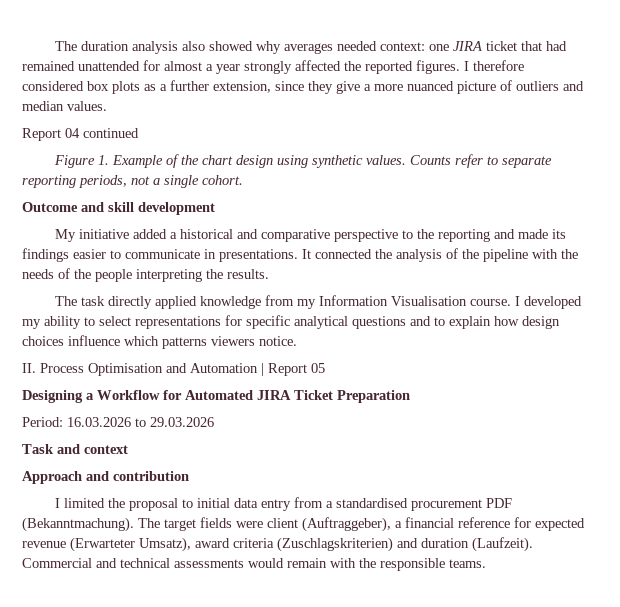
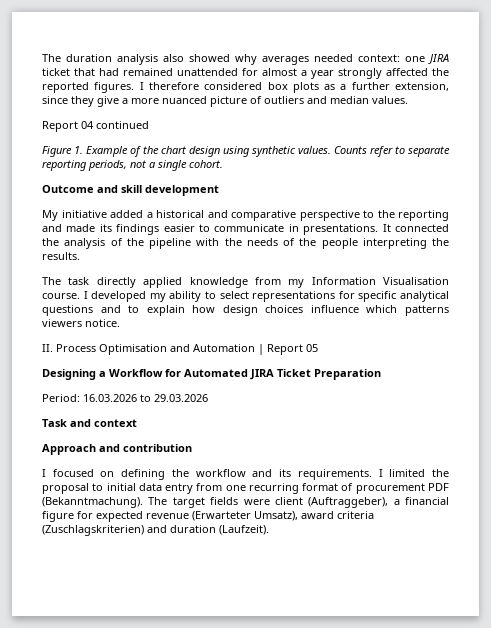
- I limited the proposal to initial data entry from a standardised procurement PDF (Bekanntmachung).
+ I focused on defining the workflow and its requirements. I limited the proposal to initial data entry from one recurring format of procurement PDF (Bekanntmachung).
- The target fields were client (Auftraggeber), a financial reference for expected revenue (Erwarteter Umsatz), award criteria (Zuschlagskriterien) and duration (Laufzeit). Commercial and technical assessments would remain with the responsible teams.
+ The target fields were client (Auftraggeber), a financial figure for expected revenue (Erwarteter Umsatz), award criteria (Zuschlagskriterien) and duration (Laufzeit).

